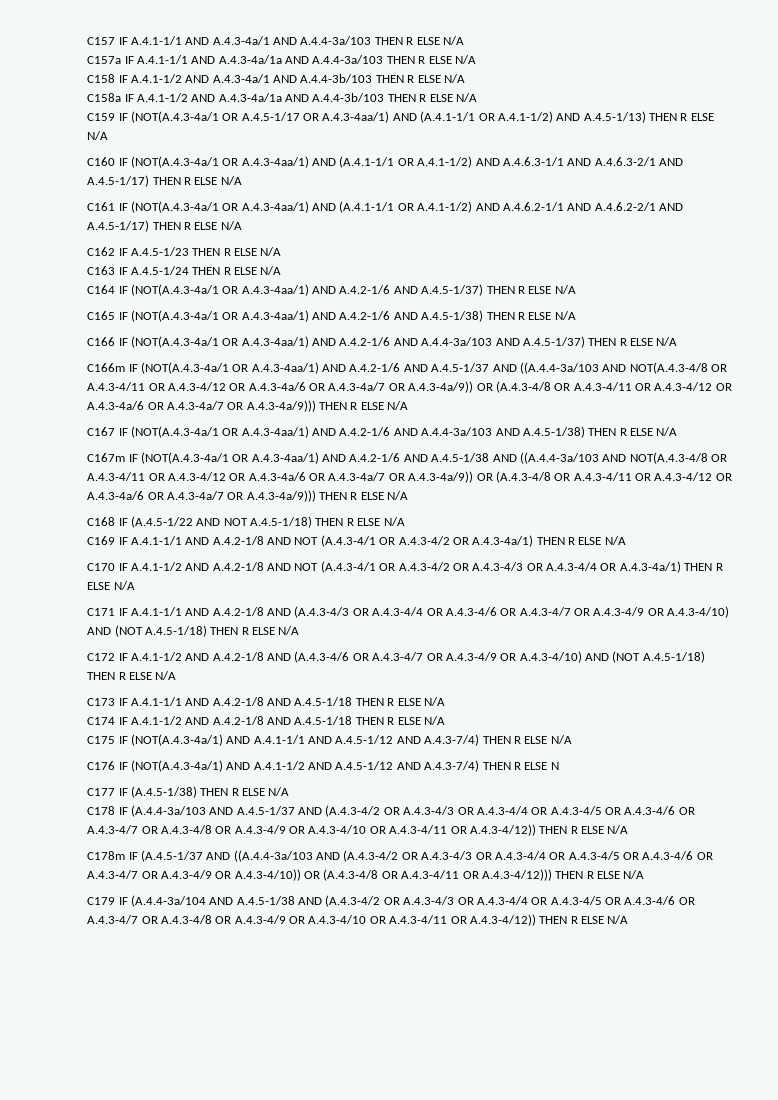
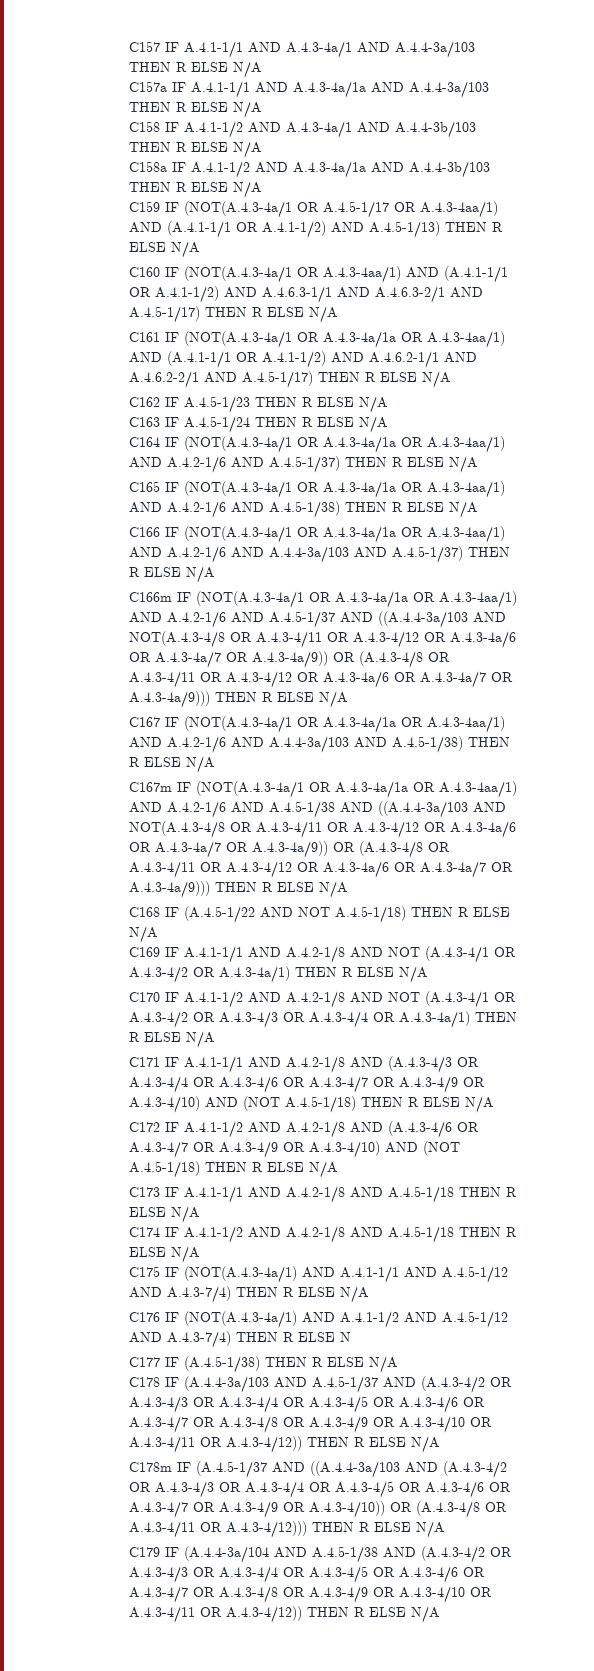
- C161 IF (NOT(A.4.3-4a/1 OR A.4.3-4aa/1) AND (A.4.1-1/1 OR A.4.1-1/2) AND A.4.6.2-1/1 AND A.4.6.2-2/1 AND A.4.5-1/17) THEN R ELSE N/A
+ C161 IF (NOT(A.4.3-4a/1 OR A.4.3-4a/1a OR A.4.3-4aa/1) AND (A.4.1-1/1 OR A.4.1-1/2) AND A.4.6.2-1/1 AND A.4.6.2-2/1 AND A.4.5-1/17) THEN R ELSE N/A
- C164 IF (NOT(A.4.3-4a/1 OR A.4.3-4aa/1) AND A.4.2-1/6 AND A.4.5-1/37) THEN R ELSE N/A
+ C164 IF (NOT(A.4.3-4a/1 OR A.4.3-4a/1a OR A.4.3-4aa/1) AND A.4.2-1/6 AND A.4.5-1/37) THEN R ELSE N/A
- C165 IF (NOT(A.4.3-4a/1 OR A.4.3-4aa/1) AND A.4.2-1/6 AND A.4.5-1/38) THEN R ELSE N/A
+ C165 IF (NOT(A.4.3-4a/1 OR A.4.3-4a/1a OR A.4.3-4aa/1) AND A.4.2-1/6 AND A.4.5-1/38) THEN R ELSE N/A
- C166 IF (NOT(A.4.3-4a/1 OR A.4.3-4aa/1) AND A.4.2-1/6 AND A.4.4-3a/103 AND A.4.5-1/37) THEN R ELSE N/A
+ C166 IF (NOT(A.4.3-4a/1 OR A.4.3-4a/1a OR A.4.3-4aa/1) AND A.4.2-1/6 AND A.4.4-3a/103 AND A.4.5-1/37) THEN R ELSE N/A
- C166m IF (NOT(A.4.3-4a/1 OR A.4.3-4aa/1) AND A.4.2-1/6 AND A.4.5-1/37 AND ((A.4.4-3a/103 AND NOT(A.4.3-4/8 OR A.4.3-4/11 OR A.4.3-4/12 OR A.4.3-4a/6 OR A.4.3-4a/7 OR A.4.3-4a/9)) OR (A.4.3-4/8 OR A.4.3-4/11 OR A.4.3-4/12 OR A.4.3-4a/6 OR A.4.3-4a/7 OR A.4.3-4a/9))) THEN R ELSE N/A
+ C166m IF (NOT(A.4.3-4a/1 OR A.4.3-4a/1a OR A.4.3-4aa/1) AND A.4.2-1/6 AND A.4.5-1/37 AND ((A.4.4-3a/103 AND NOT(A.4.3-4/8 OR A.4.3-4/11 OR A.4.3-4/12 OR A.4.3-4a/6 OR A.4.3-4a/7 OR A.4.3-4a/9)) OR (A.4.3-4/8 OR A.4.3-4/11 OR A.4.3-4/12 OR A.4.3-4a/6 OR A.4.3-4a/7 OR A.4.3-4a/9))) THEN R ELSE N/A
- C167 IF (NOT(A.4.3-4a/1 OR A.4.3-4aa/1) AND A.4.2-1/6 AND A.4.4-3a/103 AND A.4.5-1/38) THEN R ELSE N/A
+ C167 IF (NOT(A.4.3-4a/1 OR A.4.3-4a/1a OR A.4.3-4aa/1) AND A.4.2-1/6 AND A.4.4-3a/103 AND A.4.5-1/38) THEN R ELSE N/A
- C167m IF (NOT(A.4.3-4a/1 OR A.4.3-4aa/1) AND A.4.2-1/6 AND A.4.5-1/38 AND ((A.4.4-3a/103 AND NOT(A.4.3-4/8 OR A.4.3-4/11 OR A.4.3-4/12 OR A.4.3-4a/6 OR A.4.3-4a/7 OR A.4.3-4a/9)) OR (A.4.3-4/8 OR A.4.3-4/11 OR A.4.3-4/12 OR A.4.3-4a/6 OR A.4.3-4a/7 OR A.4.3-4a/9))) THEN R ELSE N/A
+ C167m IF (NOT(A.4.3-4a/1 OR A.4.3-4a/1a OR A.4.3-4aa/1) AND A.4.2-1/6 AND A.4.5-1/38 AND ((A.4.4-3a/103 AND NOT(A.4.3-4/8 OR A.4.3-4/11 OR A.4.3-4/12 OR A.4.3-4a/6 OR A.4.3-4a/7 OR A.4.3-4a/9)) OR (A.4.3-4/8 OR A.4.3-4/11 OR A.4.3-4/12 OR A.4.3-4a/6 OR A.4.3-4a/7 OR A.4.3-4a/9))) THEN R ELSE N/A

